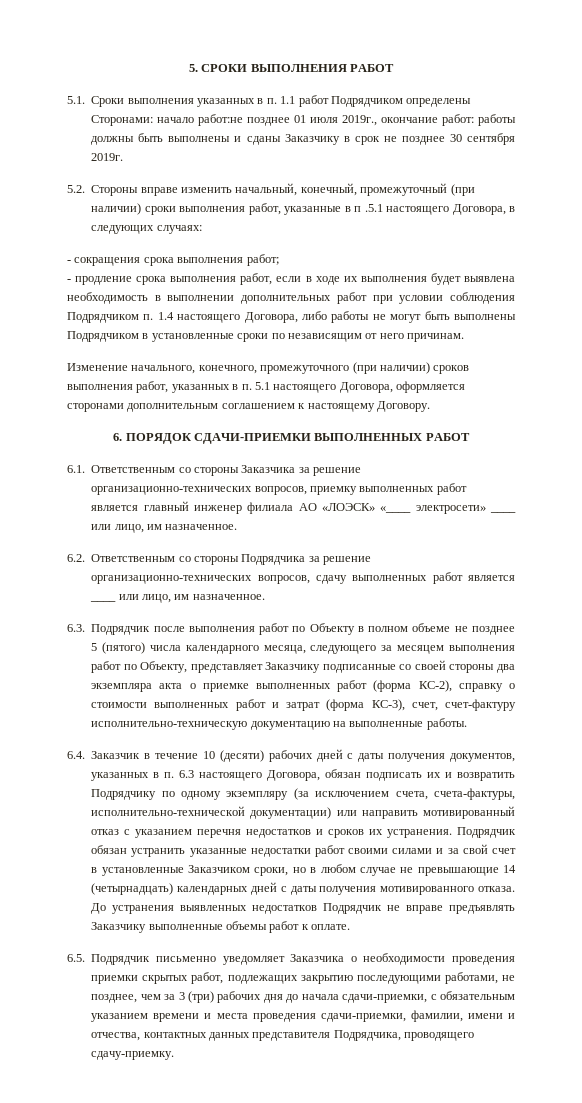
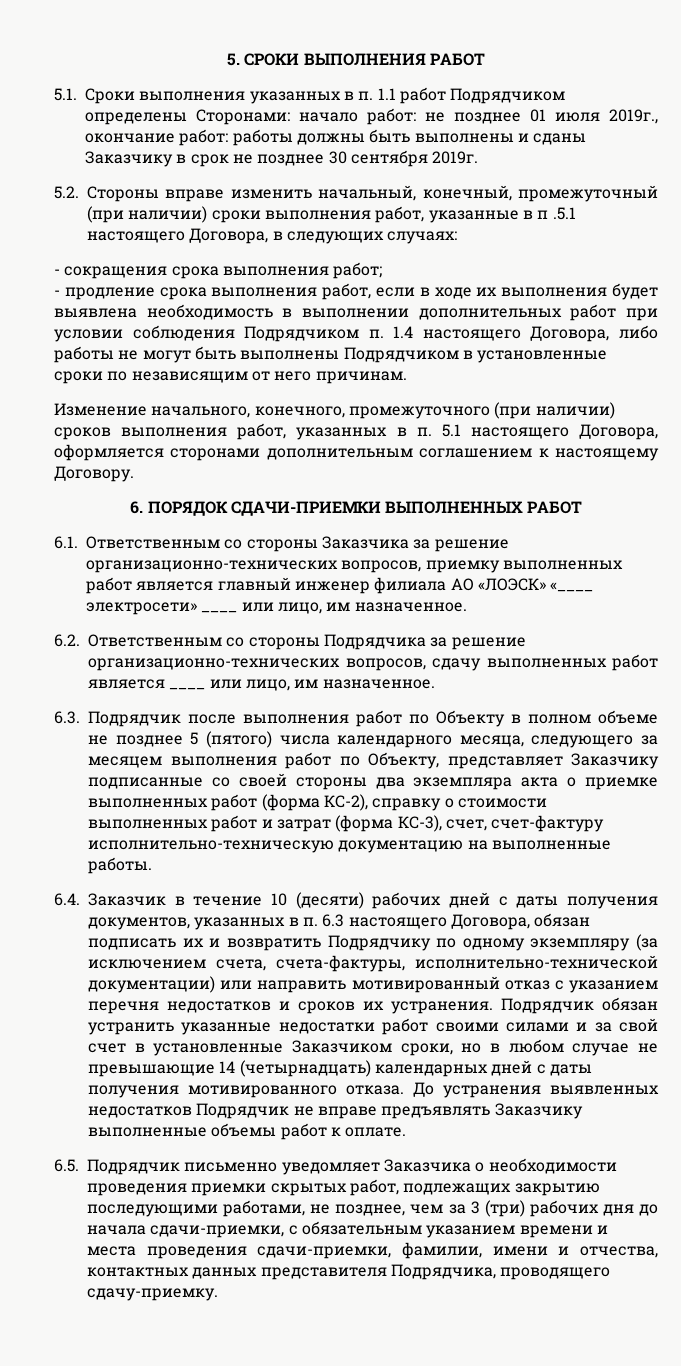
- 5.1. Сроки выполнения указанных в п. 1.1 работ Подрядчиком определены Сторонами: начало работ:не позднее 01 июля 2019г., окончание работ: работы должны быть выполнены и сданы Заказчику в срок не позднее 30 сентября 2019г.
+ 5.1. Сроки выполнения указанных в п. 1.1 работ Подрядчиком определены Сторонами: начало работ: не позднее 01 июля 2019г., окончание работ: работы должны быть выполнены и сданы Заказчику в срок не позднее 30 сентября 2019г.

